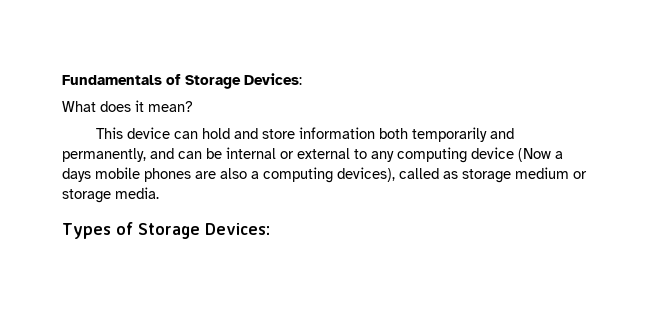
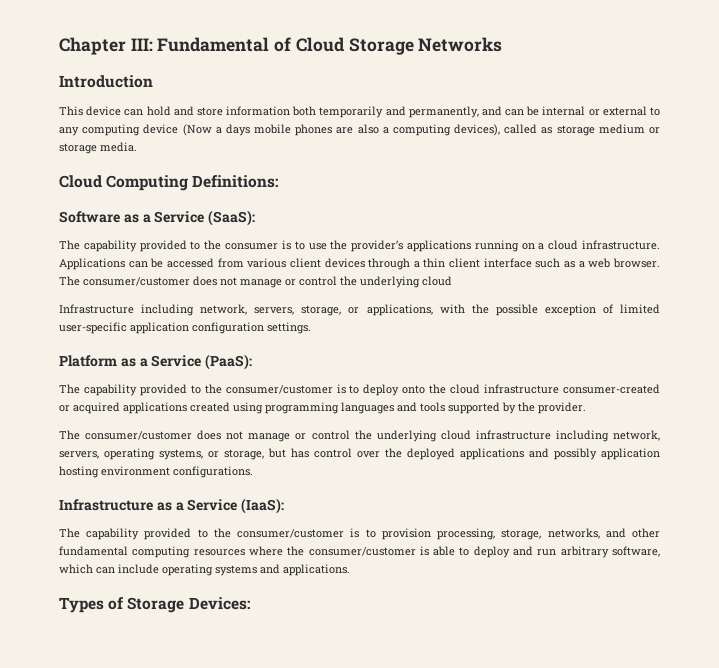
- Fundamentals of Storage Devices:
- What does it mean?
+ Chapter III: Fundamental of Cloud Storage Networks
+ Introduction
+ Cloud Computing Definitions:
+ Software as a Service (SaaS):
+ The capability provided to the consumer is to use the provider’s applications running on a cloud infrastructure. Applications can be accessed from various client devices through a thin client interface such as a web browser. The consumer/customer does not manage or control the underlying cloud
+ Infrastructure including network, servers, storage, or applications, with the possible exception of limited user-specific application configuration settings.
+ Platform as a Service (PaaS):
+ The capability provided to the consumer/customer is to deploy onto the cloud infrastructure consumer-created or acquired applications created using programming languages and tools supported by the provider.
+ The consumer/customer does not manage or control the underlying cloud infrastructure including network, servers, operating systems, or storage, but has control over the deployed applications and possibly application hosting environment configurations.
+ Infrastructure as a Service (IaaS):
+ The capability provided to the consumer/customer is to provision processing, storage, networks, and other fundamental computing resources where the consumer/customer is able to deploy and run arbitrary software, which can include operating systems and applications.

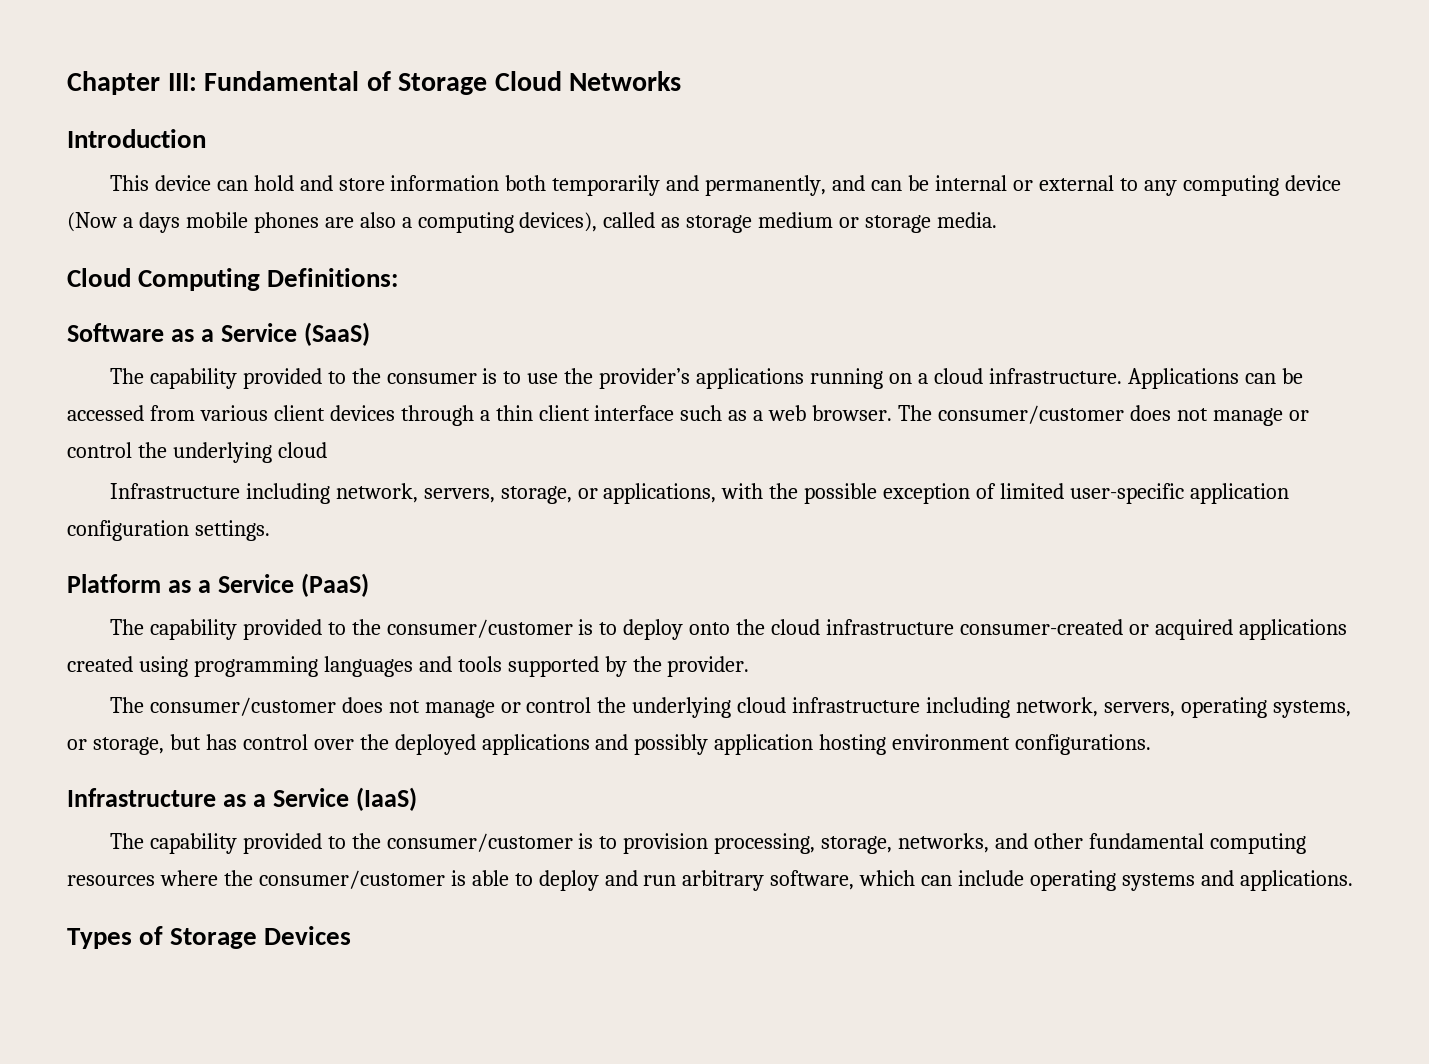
- Chapter III: Fundamental of Cloud Storage Networks
+ Chapter III: Fundamental of Storage Cloud Networks
- Software as a Service (SaaS):
+ Software as a Service (SaaS)
- Platform as a Service (PaaS):
+ Platform as a Service (PaaS)
- Infrastructure as a Service (IaaS):
+ Infrastructure as a Service (IaaS)
- Types of Storage Devices:
+ Types of Storage Devices

